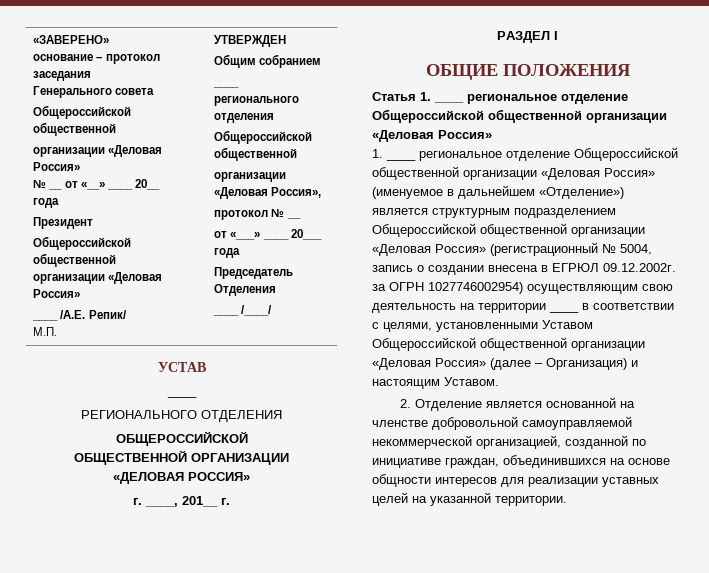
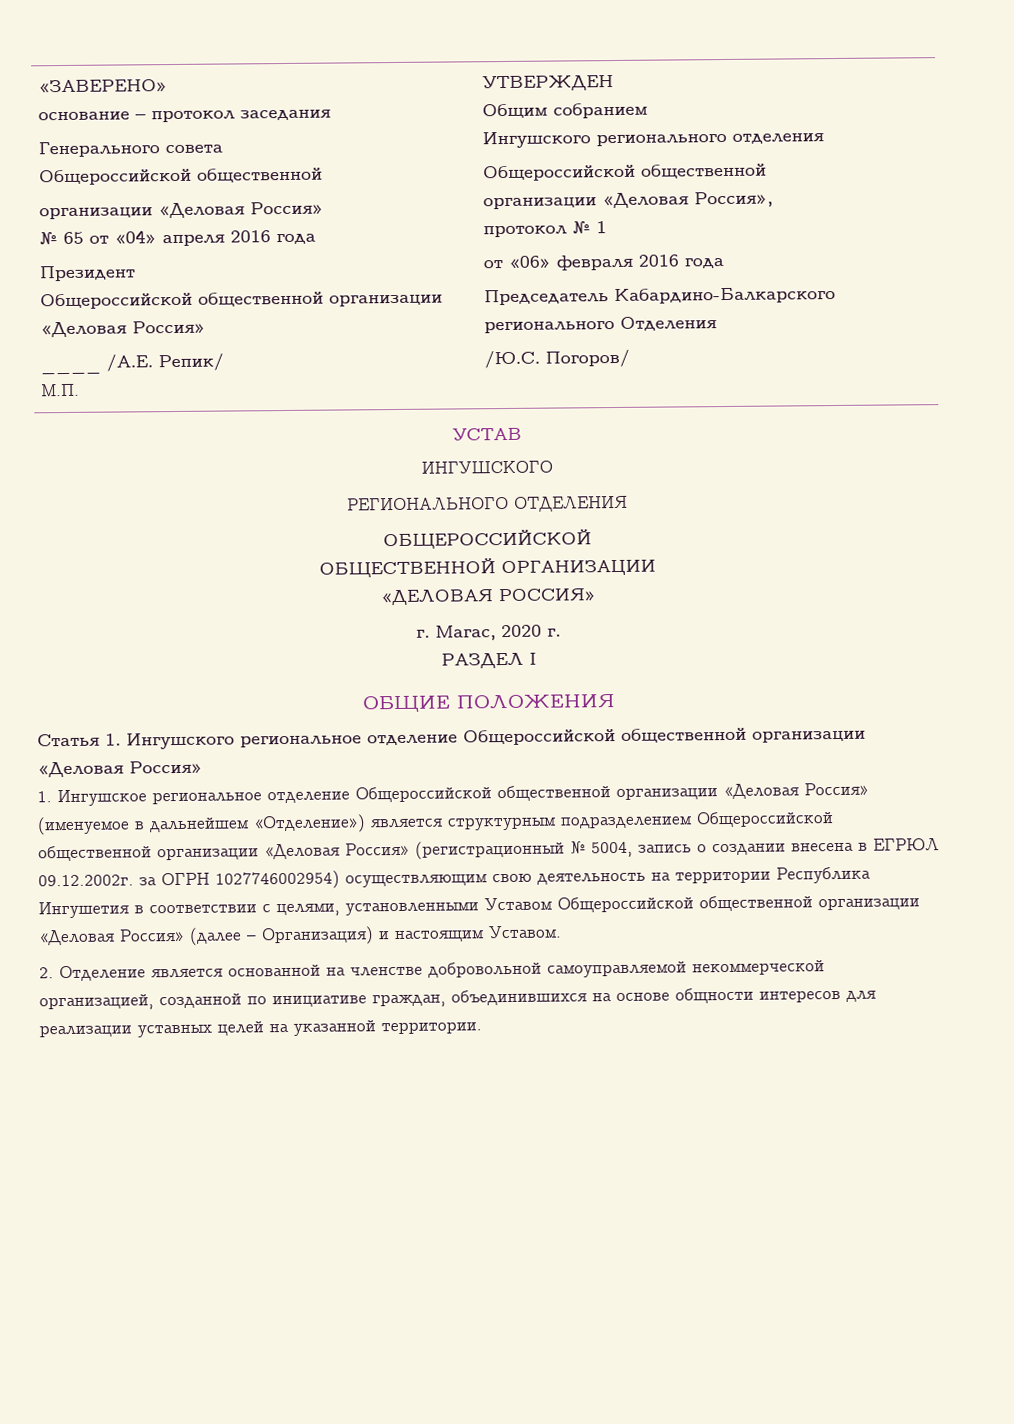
- № __ от «__» ____ 20__ года
+ № 65 от «04» апреля 2016 года
  Общим собранием
- ____
- регионального отделения
+ Ингушского регионального отделения
- протокол № __
- от «___» ____ 20___ года
+ протокол № 1
+ от «06» февраля 2016 года
- Председатель Отделения
+ Председатель Кабардино-Балкарского регионального Отделения
- ____ /____/
+ /Ю.С. Погоров/
  УСТАВ
- ____
+ ИНГУШСКОГО
- г. ____, 201__ г.
+ г. Магас, 2020 г.
- Статья 1. ____ региональное отделение Общероссийской общественной организации «Деловая Россия»
+ Статья 1. Ингушского региональное отделение Общероссийской общественной организации «Деловая Россия»
- 1. ____ региональное отделение Общероссийской общественной организации «Деловая Россия» (именуемое в дальнейшем «Отделение») является структурным подразделением Общероссийской общественной организации «Деловая Россия» (регистрационный № 5004, запись о создании внесена в ЕГРЮЛ 09.12.2002г. за ОГРН 1027746002954) осуществляющим свою деятельность на территории ____ в соответствии с целями, установленными Уставом Общероссийской общественной организации «Деловая Россия» (далее – Организация) и настоящим Уставом.
+ 1. Ингушское региональное отделение Общероссийской общественной организации «Деловая Россия» (именуемое в дальнейшем «Отделение») является структурным подразделением Общероссийской общественной организации «Деловая Россия» (регистрационный № 5004, запись о создании внесена в ЕГРЮЛ 09.12.2002г. за ОГРН 1027746002954) осуществляющим свою деятельность на территории Республика Ингушетия в соответствии с целями, установленными Уставом Общероссийской общественной организации «Деловая Россия» (далее – Организация) и настоящим Уставом.

